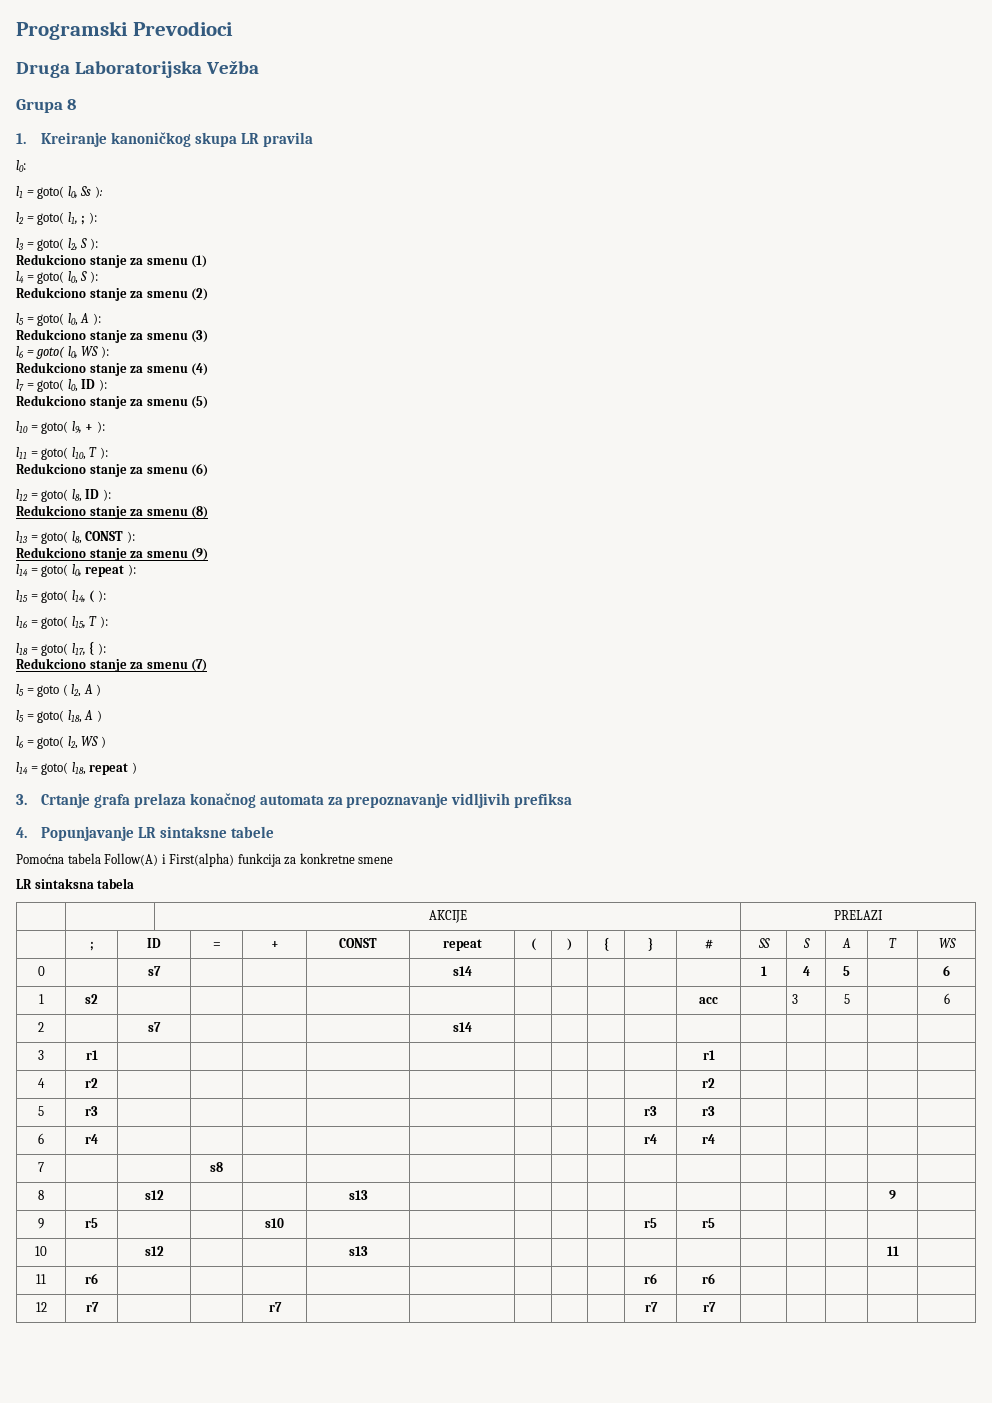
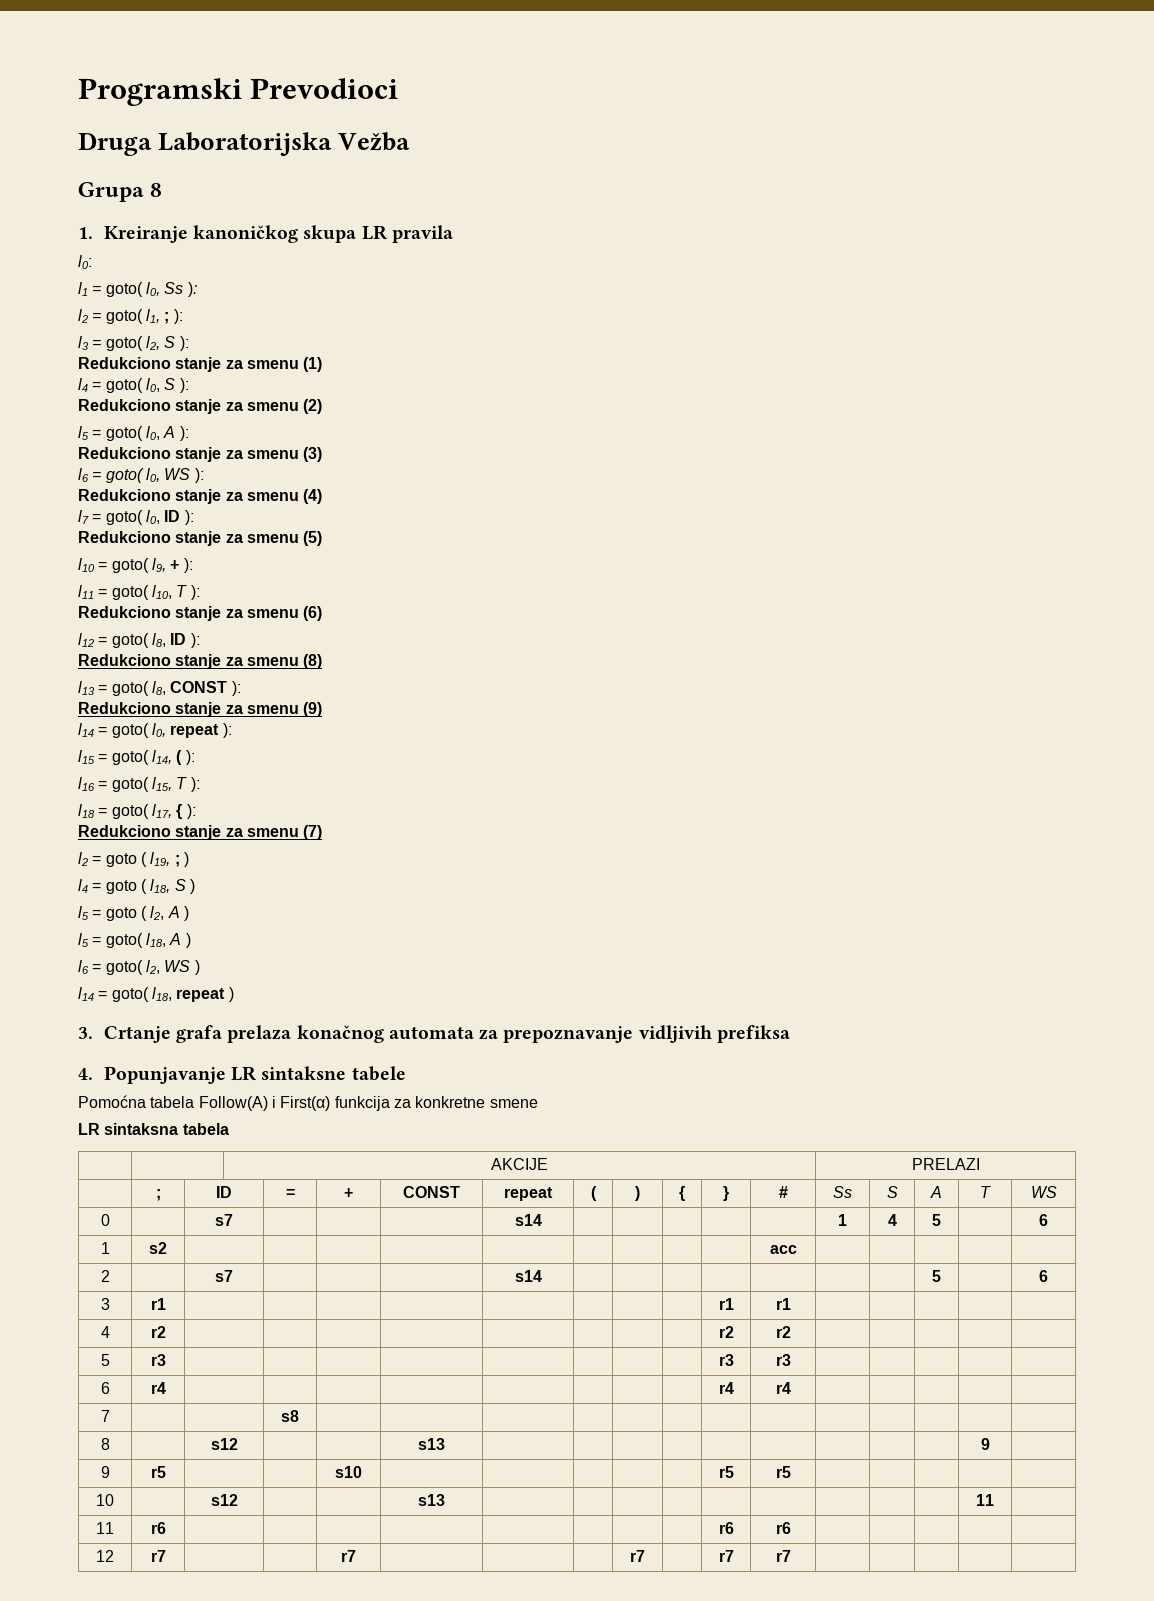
+ l2 = goto ( l19, ; )
+ l4 = goto ( l18, S )
- Pomoćna tabela Follow(A) i First(alpha) funkcija za konkretne smene
+ Pomoćna tabela Follow(A) i First(α) funkcija za konkretne smene
- | ; | ID | = | + | CONST | repeat | ( | ) | { | } | # | SS | S | A | T | WS
+ | ; | ID | = | + | CONST | repeat | ( | ) | { | } | # | Ss | S | A | T | WS
- 1 | s2 | | | | | | | | | | acc | | 3 | 5 | | 6
+ 1 | s2 | | | | | | | | | | acc | | | | |
- 2 | | s7 | | | | s14 | | | | | | | | | |
+ 2 | | s7 | | | | s14 | | | | | | | | 5 | | 6
- 3 | r1 | | | | | | | | | | r1 | | | | |
+ 3 | r1 | | | | | | | | | r1 | r1 | | | | |
- 4 | r2 | | | | | | | | | | r2 | | | | |
+ 4 | r2 | | | | | | | | | r2 | r2 | | | | |
- 12 | r7 | | | r7 | | | | | | r7 | r7 | | | | |
+ 12 | r7 | | | r7 | | | | r7 | | r7 | r7 | | | | |

